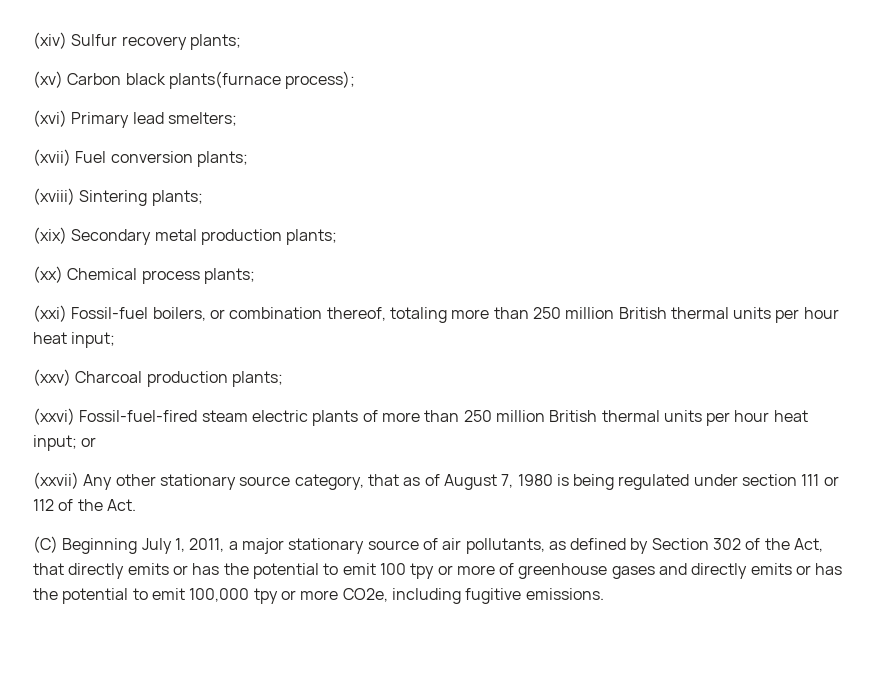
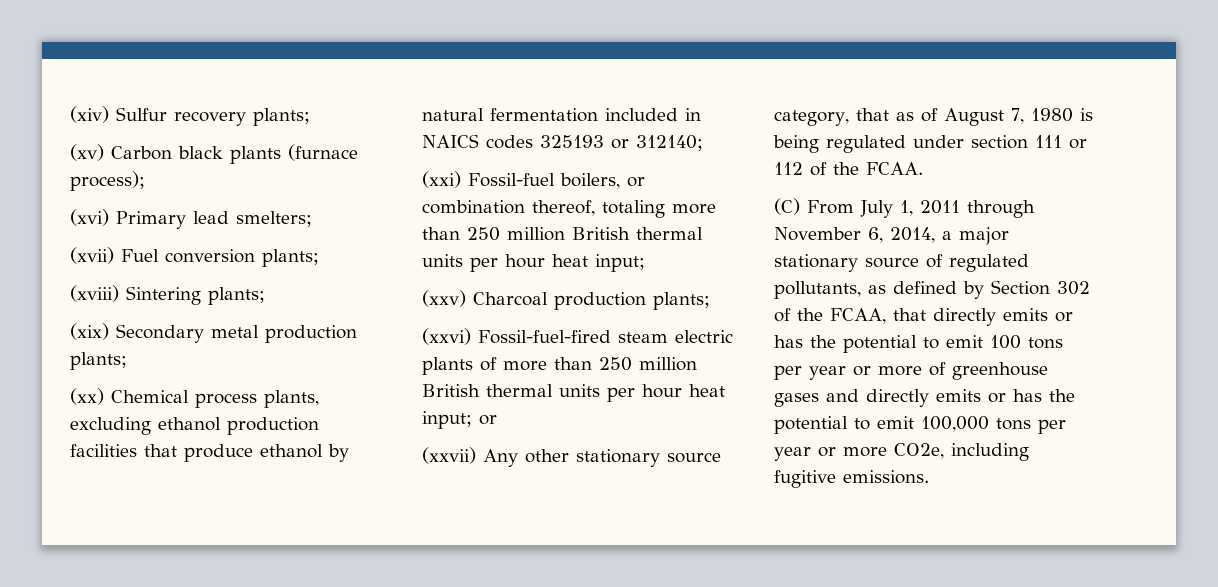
- (xv) Carbon black plants(furnace process);
+ (xv) Carbon black plants (furnace process);
- (xx) Chemical process plants;
+ (xx) Chemical process plants, excluding ethanol production facilities that produce ethanol by natural fermentation included in NAICS codes 325193 or 312140;
- (xxvii) Any other stationary source category, that as of August 7, 1980 is being regulated under section 111 or 112 of the Act.
+ (xxvii) Any other stationary source category, that as of August 7, 1980 is being regulated under section 111 or 112 of the FCAA.
- (C) Beginning July 1, 2011, a major stationary source of air pollutants, as defined by Section 302 of the Act, that directly emits or has the potential to emit 100 tpy or more of greenhouse gases and directly emits or has the potential to emit 100,000 tpy or more CO2e, including fugitive emissions.
+ (C) From July 1, 2011 through November 6, 2014, a major stationary source of regulated pollutants, as defined by Section 302 of the FCAA, that directly emits or has the potential to emit 100 tons per year or more of greenhouse gases and directly emits or has the potential to emit 100,000 tons per year or more CO2e, including fugitive emissions.

